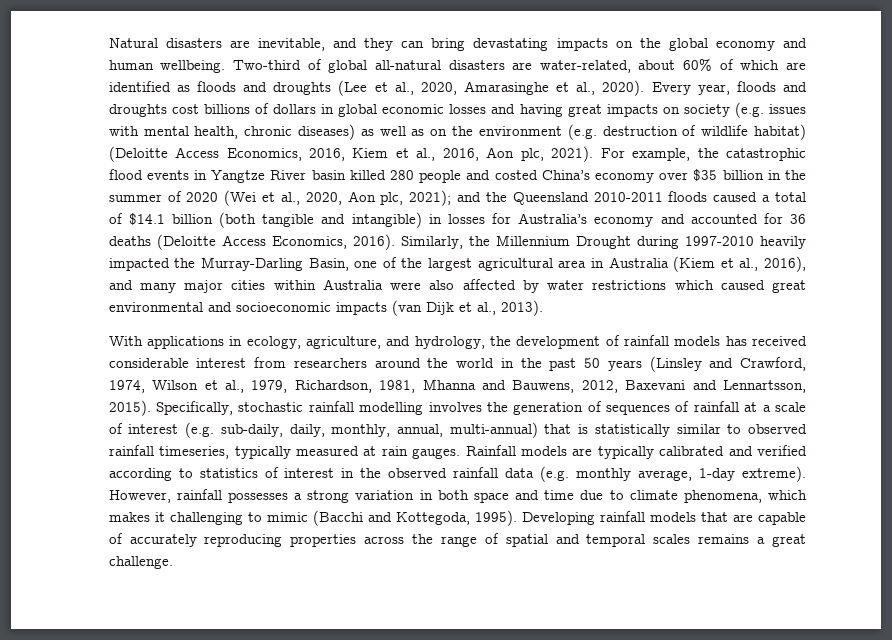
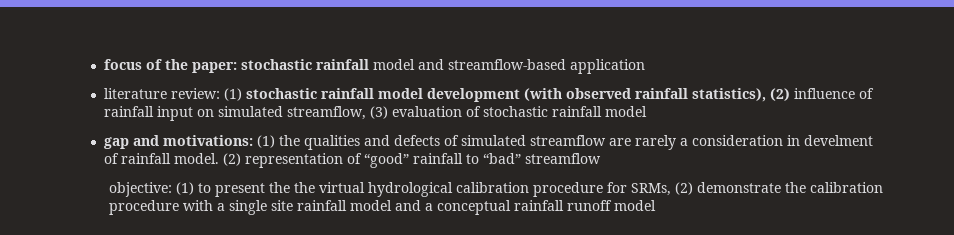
- Natural disasters are inevitable, and they can bring devastating impacts on the global economy and human wellbeing. Two-third of global all-natural disasters are water-related, about 60% of which are identified as floods and droughts (Lee et al., 2020, Amarasinghe et al., 2020). Every year, floods and droughts cost billions of dollars in global economic losses and having great impacts on society (e.g. issues with mental health, chronic diseases) as well as on the environment (e.g. destruction of wildlife habitat) (Deloitte Access Economics, 2016, Kiem et al., 2016, Aon plc, 2021). For example, the catastrophic flood events in Yangtze River basin killed 280 people and costed China’s economy over $35 billion in the summer of 2020 (Wei et al., 2020, Aon plc, 2021); and the Queensland 2010-2011 floods caused a total of $14.1 billion (both tangible and intangible) in losses for Australia’s economy and accounted for 36 deaths (Deloitte Access Economics, 2016). Similarly, the Millennium Drought during 1997-2010 heavily impacted the Murray-Darling Basin, one of the largest agricultural area in Australia (Kiem et al., 2016), and many major cities within Australia were also affected by water restrictions which caused great environmental and socioeconomic impacts (van Dijk et al., 2013).
- With applications in ecology, agriculture, and hydrology, the development of rainfall models has received considerable interest from researchers around the world in the past 50 years (Linsley and Crawford, 1974, Wilson et al., 1979, Richardson, 1981, Mhanna and Bauwens, 2012, Baxevani and Lennartsson, 2015). Specifically, stochastic rainfall modelling involves the generation of sequences of rainfall at a scale of interest (e.g. sub-daily, daily, monthly, annual, multi-annual) that is statistically similar to observed rainfall timeseries, typically measured at rain gauges. Rainfall models are typically calibrated and verified according to statistics of interest in the observed rainfall data (e.g. monthly average, 1-day extreme). However, rainfall possesses a strong variation in both space and time due to climate phenomena, which makes it challenging to mimic (Bacchi and Kottegoda, 1995). Developing rainfall models that are capable of accurately reproducing properties across the range of spatial and temporal scales remains a great challenge.
+ focus of the paper: stochastic rainfall model and streamflow-based application
+ literature review: (1) stochastic rainfall model development (with observed rainfall statistics), (2) influence of rainfall input on simulated streamflow, (3) evaluation of stochastic rainfall model
+ gap and motivations: (1) the qualities and defects of simulated streamflow are rarely a consideration in develment of rainfall model. (2) representation of “good” rainfall to “bad” streamflow
+ objective: (1) to present the the virtual hydrological calibration procedure for SRMs, (2) demonstrate the calibration procedure with a single site rainfall model and a conceptual rainfall runoff model

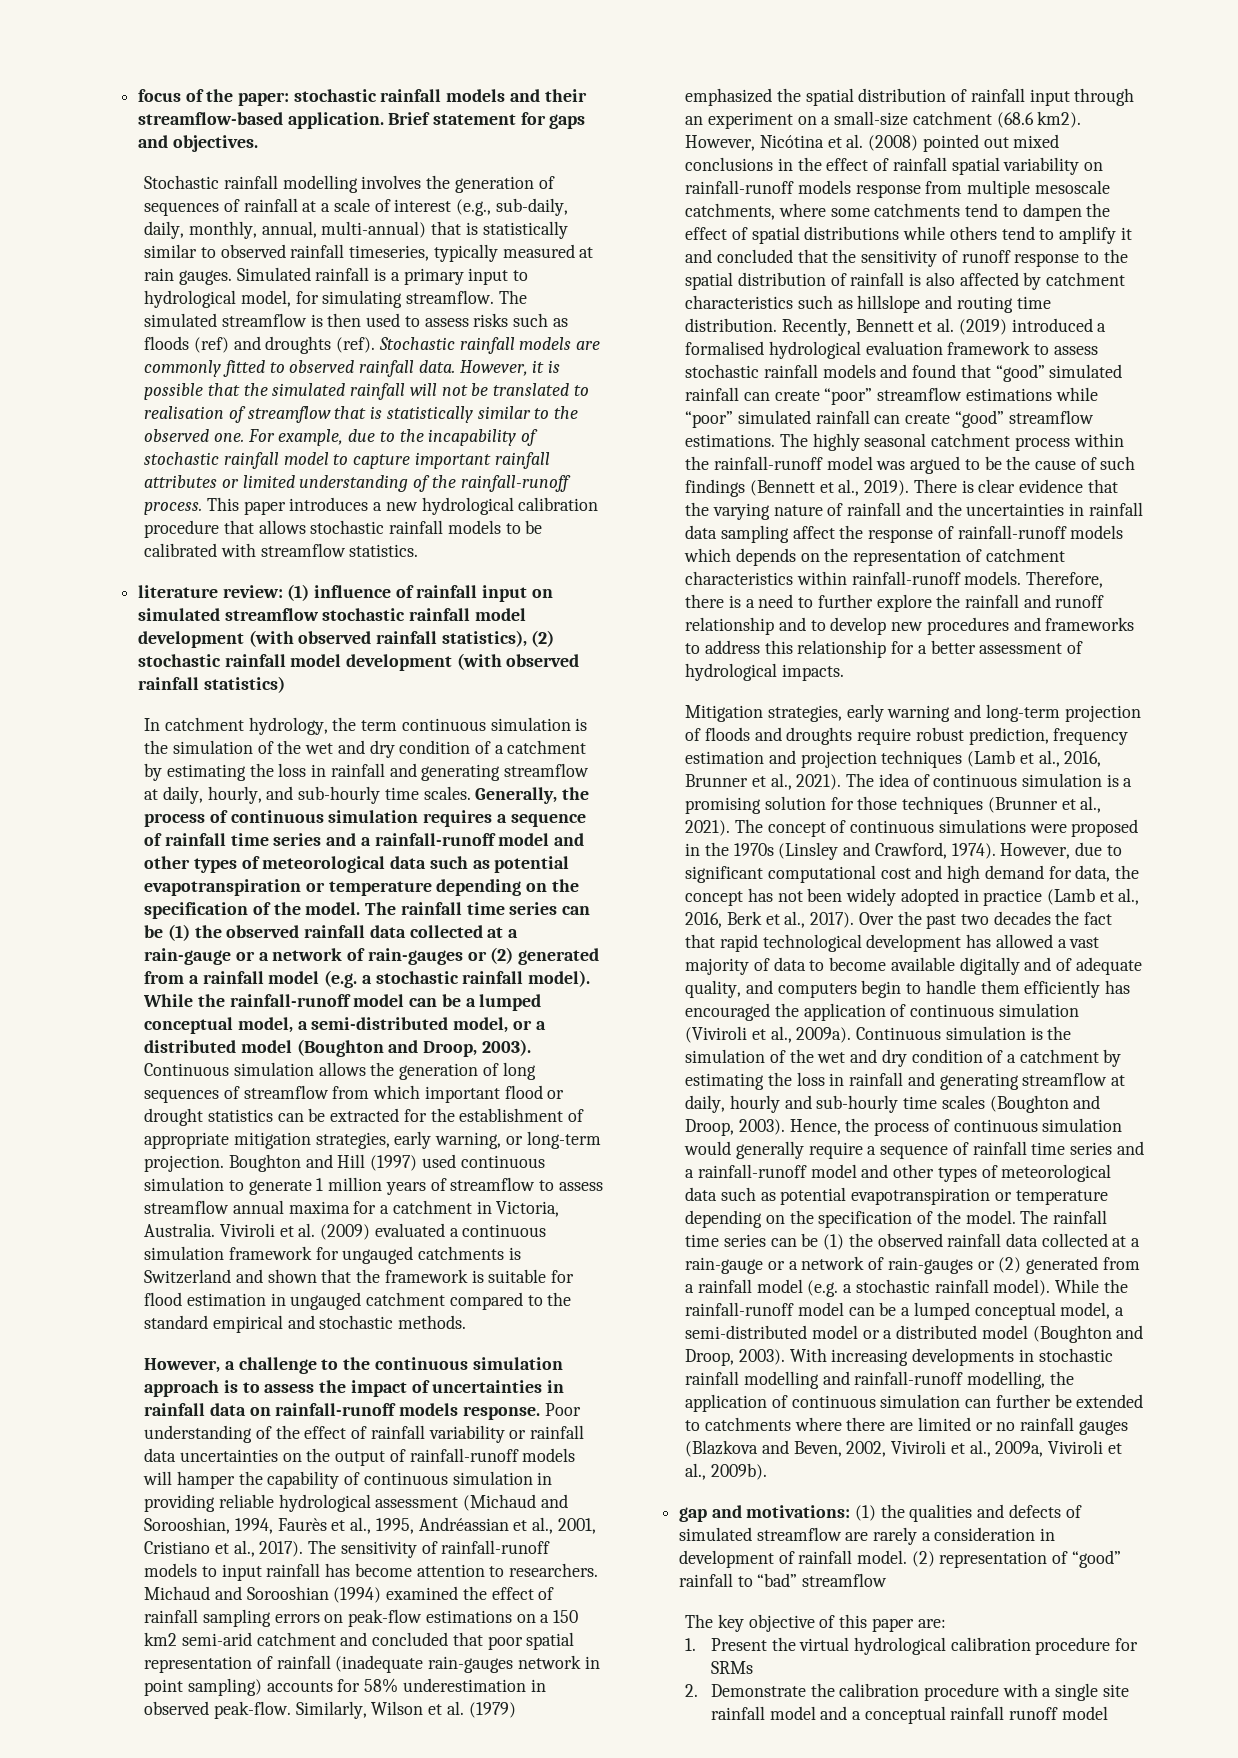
- focus of the paper: stochastic rainfall model and streamflow-based application
- literature review: (1) stochastic rainfall model development (with observed rainfall statistics), (2) influence of rainfall input on simulated streamflow, (3) evaluation of stochastic rainfall model
+ focus of the paper: stochastic rainfall models and their streamflow-based application. Brief statement for gaps and objectives.
+ Stochastic rainfall modelling involves the generation of sequences of rainfall at a scale of interest (e.g., sub-daily, daily, monthly, annual, multi-annual) that is statistically similar to observed rainfall timeseries, typically measured at rain gauges. Simulated rainfall is a primary input to hydrological model, for simulating streamflow. The simulated streamflow is then used to assess risks such as floods (ref) and droughts (ref). Stochastic rainfall models are commonly fitted to observed rainfall data. However, it is possible that the simulated rainfall will not be translated to realisation of streamflow that is statistically similar to the observed one. For example, due to the incapability of stochastic rainfall model to capture important rainfall attributes or limited understanding of the rainfall-runoff process. This paper introduces a new hydrological calibration procedure that allows stochastic rainfall models to be calibrated with streamflow statistics.
+ literature review: (1) influence of rainfall input on simulated streamflow stochastic rainfall model development (with observed rainfall statistics), (2) stochastic rainfall model development (with observed rainfall statistics)
+ In catchment hydrology, the term continuous simulation is the simulation of the wet and dry condition of a catchment by estimating the loss in rainfall and generating streamflow at daily, hourly, and sub-hourly time scales. Generally, the process of continuous simulation requires a sequence of rainfall time series and a rainfall-runoff model and other types of meteorological data such as potential evapotranspiration or temperature depending on the specification of the model. The rainfall time series can be (1) the observed rainfall data collected at a rain-gauge or a network of rain-gauges or (2) generated from a rainfall model (e.g. a stochastic rainfall model). While the rainfall-runoff model can be a lumped conceptual model, a semi-distributed model, or a distributed model (Boughton and Droop, 2003). Continuous simulation allows the generation of long sequences of streamflow from which important flood or drought statistics can be extracted for the establishment of appropriate mitigation strategies, early warning, or long-term projection. Boughton and Hill (1997) used continuous simulation to generate 1 million years of streamflow to assess streamflow annual maxima for a catchment in Victoria, Australia. Viviroli et al. (2009) evaluated a continuous simulation framework for ungauged catchments is Switzerland and shown that the framework is suitable for flood estimation in ungauged catchment compared to the standard empirical and stochastic methods.
+ However, a challenge to the continuous simulation approach is to assess the impact of uncertainties in rainfall data on rainfall-runoff models response. Poor understanding of the effect of rainfall variability or rainfall data uncertainties on the output of rainfall-runoff models will hamper the capability of continuous simulation in providing reliable hydrological assessment (Michaud and Sorooshian, 1994, Faurès et al., 1995, Andréassian et al., 2001, Cristiano et al., 2017). The sensitivity of rainfall-runoff models to input rainfall has become attention to researchers. Michaud and Sorooshian (1994) examined the effect of rainfall sampling errors on peak-flow estimations on a 150 km2 semi-arid catchment and concluded that poor spatial representation of rainfall (inadequate rain-gauges network in point sampling) accounts for 58% underestimation in observed peak-flow. Similarly, Wilson et al. (1979) emphasized the spatial distribution of rainfall input through an experiment on a small-size catchment (68.6 km2). However, Nicótina et al. (2008) pointed out mixed conclusions in the effect of rainfall spatial variability on rainfall-runoff models response from multiple mesoscale catchments, where some catchments tend to dampen the effect of spatial distributions while others tend to amplify it and concluded that the sensitivity of runoff response to the spatial distribution of rainfall is also affected by catchment characteristics such as hillslope and routing time distribution. Recently, Bennett et al. (2019) introduced a formalised hydrological evaluation framework to assess stochastic rainfall models and found that “good” simulated rainfall can create “poor” streamflow estimations while “poor” simulated rainfall can create “good” streamflow estimations. The highly seasonal catchment process within the rainfall-runoff model was argued to be the cause of such findings (Bennett et al., 2019). There is clear evidence that the varying nature of rainfall and the uncertainties in rainfall data sampling affect the response of rainfall-runoff models which depends on the representation of catchment characteristics within rainfall-runoff models. Therefore, there is a need to further explore the rainfall and runoff relationship and to develop new procedures and frameworks to address this relationship for a better assessment of hydrological impacts.
+ Mitigation strategies, early warning and long-term projection of floods and droughts require robust prediction, frequency estimation and projection techniques (Lamb et al., 2016, Brunner et al., 2021). The idea of continuous simulation is a promising solution for those techniques (Brunner et al., 2021). The concept of continuous simulations were proposed in the 1970s (Linsley and Crawford, 1974). However, due to significant computational cost and high demand for data, the concept has not been widely adopted in practice (Lamb et al., 2016, Berk et al., 2017). Over the past two decades the fact that rapid technological development has allowed a vast majority of data to become available digitally and of adequate quality, and computers begin to handle them efficiently has encouraged the application of continuous simulation (Viviroli et al., 2009a). Continuous simulation is the simulation of the wet and dry condition of a catchment by estimating the loss in rainfall and generating streamflow at daily, hourly and sub-hourly time scales (Boughton and Droop, 2003). Hence, the process of continuous simulation would generally require a sequence of rainfall time series and a rainfall-runoff model and other types of meteorological data such as potential evapotranspiration or temperature depending on the specification of the model. The rainfall time series can be (1) the observed rainfall data collected at a rain-gauge or a network of rain-gauges or (2) generated from a rainfall model (e.g. a stochastic rainfall model). While the rainfall-runoff model can be a lumped conceptual model, a semi-distributed model or a distributed model (Boughton and Droop, 2003). With increasing developments in stochastic rainfall modelling and rainfall-runoff modelling, the application of continuous simulation can further be extended to catchments where there are limited or no rainfall gauges (Blazkova and Beven, 2002, Viviroli et al., 2009a, Viviroli et al., 2009b).
- gap and motivations: (1) the qualities and defects of simulated streamflow are rarely a consideration in develment of rainfall model.
+ gap and motivations: (1) the qualities and defects of simulated streamflow are rarely a consideration in development of rainfall model.
- objective: (1) to present the the virtual hydrological calibration procedure for SRMs, (2) demonstrate the calibration procedure with a single site rainfall model and a conceptual rainfall runoff model
+ The key objective of this paper are:
+ 1. Present the virtual hydrological calibration procedure for SRMs
+ 2. Demonstrate the calibration procedure with a single site rainfall model and a conceptual rainfall runoff model

